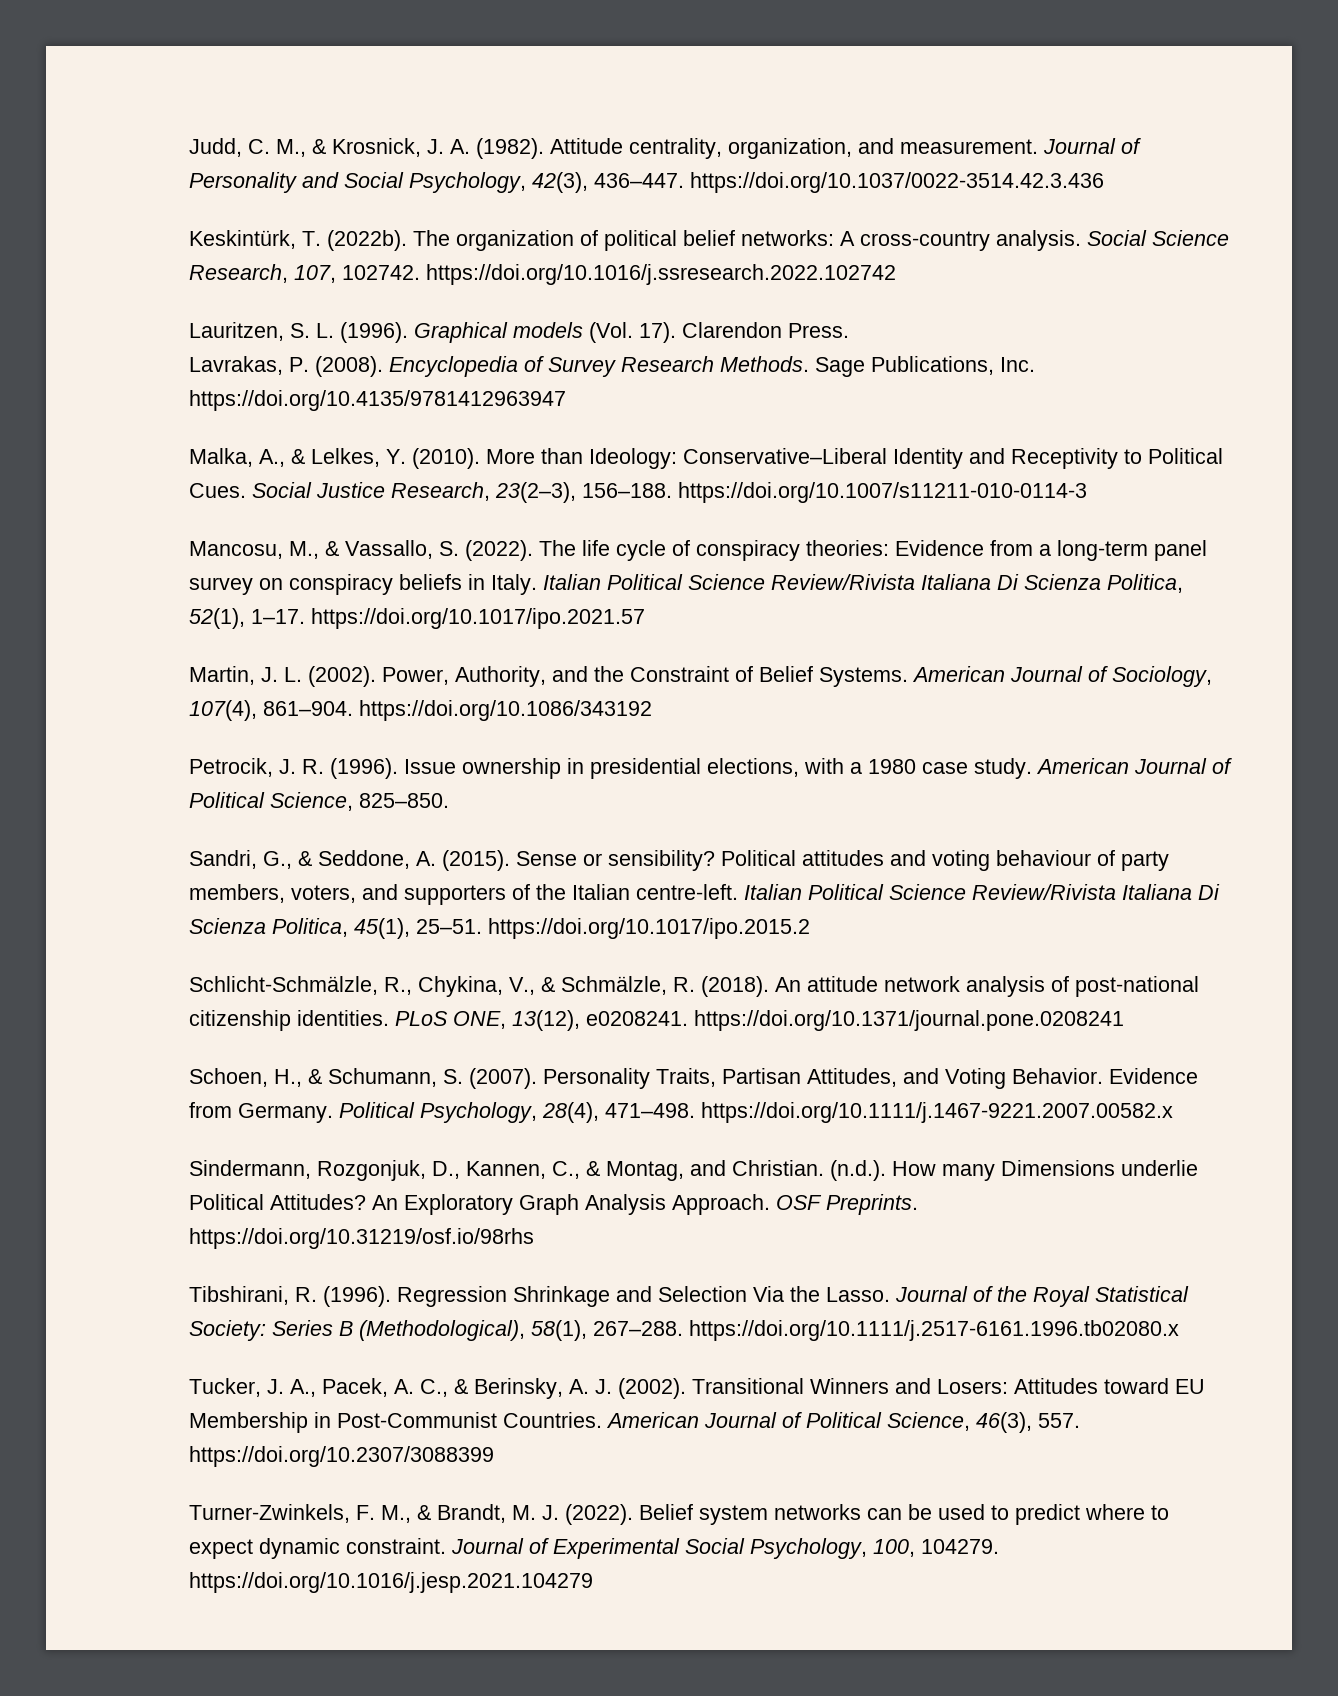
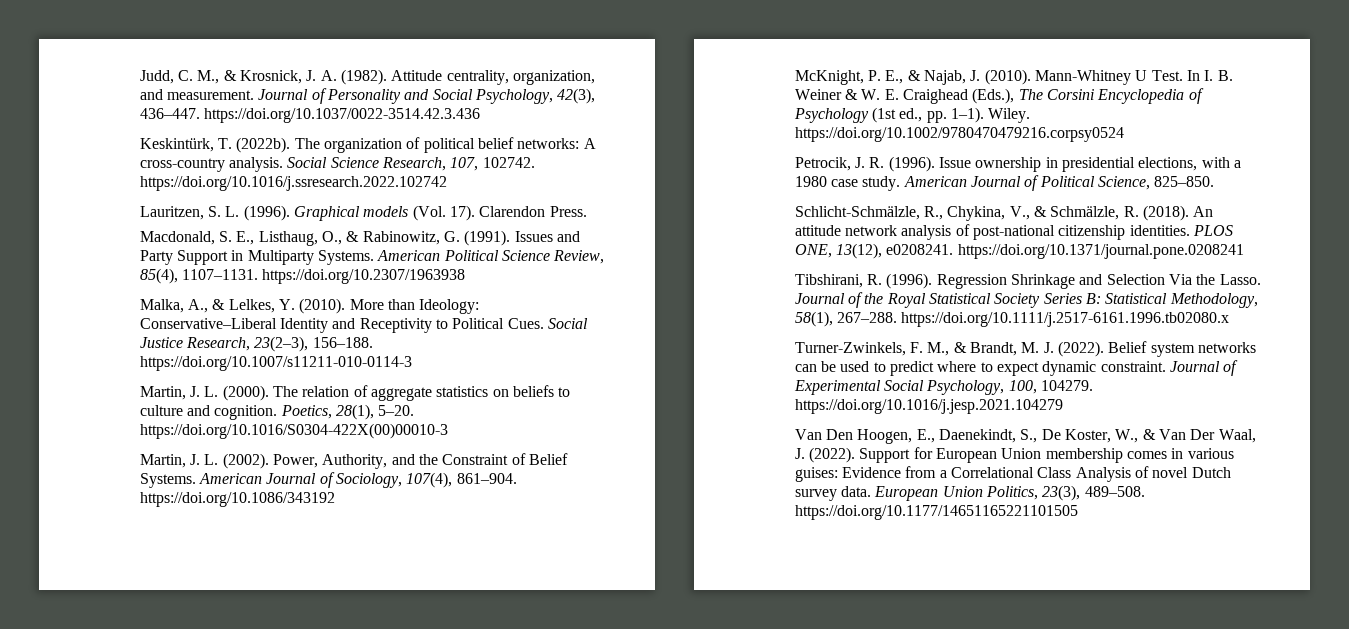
- Lavrakas, P. (2008). Encyclopedia of Survey Research Methods. Sage Publications, Inc. https://doi.org/10.4135/9781412963947
+ Macdonald, S. E., Listhaug, O., & Rabinowitz, G. (1991). Issues and Party Support in Multiparty Systems. American Political Science Review, 85(4), 1107–1131. https://doi.org/10.2307/1963938
- Mancosu, M., & Vassallo, S. (2022). The life cycle of conspiracy theories: Evidence from a long-term panel survey on conspiracy beliefs in Italy. Italian Political Science Review/Rivista Italiana Di Scienza Politica, 52(1), 1–17. https://doi.org/10.1017/ipo.2021.57
+ Martin, J. L. (2000). The relation of aggregate statistics on beliefs to culture and cognition. Poetics, 28(1), 5–20. https://doi.org/10.1016/S0304-422X(00)00010-3
+ McKnight, P. E., & Najab, J. (2010). Mann‐Whitney U Test. In I. B. Weiner & W. E. Craighead (Eds.), The Corsini Encyclopedia of Psychology (1st ed., pp. 1–1). Wiley. https://doi.org/10.1002/9780470479216.corpsy0524
- Sandri, G., & Seddone, A. (2015). Sense or sensibility? Political attitudes and voting behaviour of party members, voters, and supporters of the Italian centre-left. Italian Political Science Review/Rivista Italiana Di Scienza Politica, 45(1), 25–51. https://doi.org/10.1017/ipo.2015.2
- PLoS ONE, 13(12), e0208241. https://doi.org/10.1371/journal.pone.0208241
+ PLOS ONE, 13(12), e0208241. https://doi.org/10.1371/journal.pone.0208241
- Schoen, H., & Schumann, S. (2007). Personality Traits, Partisan Attitudes, and Voting Behavior. Evidence from Germany. Political Psychology, 28(4), 471–498. https://doi.org/10.1111/j.1467-9221.2007.00582.x
- Sindermann, Rozgonjuk, D., Kannen, C., & Montag, and Christian. (n.d.). How many Dimensions underlie Political Attitudes? An Exploratory Graph Analysis Approach. OSF Preprints. https://doi.org/10.31219/osf.io/98rhs
- Journal of the Royal Statistical Society: Series B (Methodological), 58(1), 267–288. https://doi.org/10.1111/j.2517-6161.1996.tb02080.x
- Tucker, J. A., Pacek, A. C., & Berinsky, A. J. (2002). Transitional Winners and Losers: Attitudes toward EU Membership in Post-Communist Countries. American Journal of Political Science, 46(3), 557. https://doi.org/10.2307/3088399
+ Journal of the Royal Statistical Society Series B: Statistical Methodology, 58(1), 267–288. https://doi.org/10.1111/j.2517-6161.1996.tb02080.x
+ Van Den Hoogen, E., Daenekindt, S., De Koster, W., & Van Der Waal, J. (2022). Support for European Union membership comes in various guises: Evidence from a Correlational Class Analysis of novel Dutch survey data. European Union Politics, 23(3), 489–508. https://doi.org/10.1177/14651165221101505

